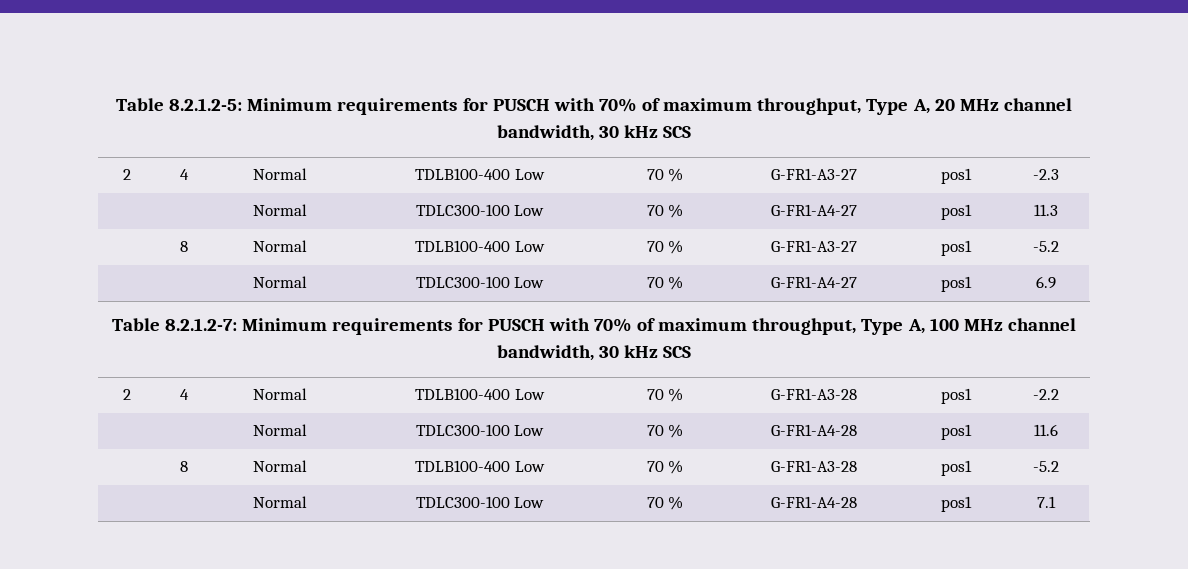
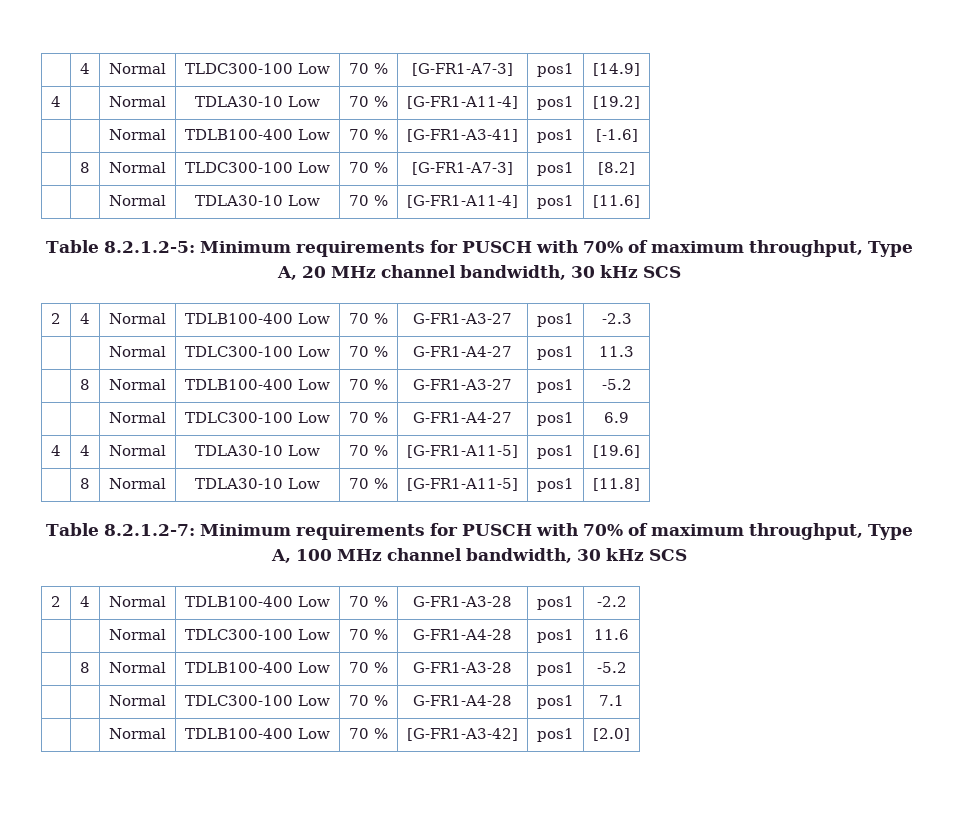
+ | 4 | Normal | TLDC300-100 Low | 70 % | [G-FR1-A7-3] | pos1 | [14.9]
+ 4 | | Normal | TDLA30-10 Low | 70 % | [G-FR1-A11-4] | pos1 | [19.2]
+ | | Normal | TDLB100-400 Low | 70 % | [G-FR1-A3-41] | pos1 | [-1.6]
+ | 8 | Normal | TLDC300-100 Low | 70 % | [G-FR1-A7-3] | pos1 | [8.2]
+ | | Normal | TDLA30-10 Low | 70 % | [G-FR1-A11-4] | pos1 | [11.6]
+ 4 | 4 | Normal | TDLA30-10 Low | 70 % | [G-FR1-A11-5] | pos1 | [19.6]
+ | 8 | Normal | TDLA30-10 Low | 70 % | [G-FR1-A11-5] | pos1 | [11.8]
+ | | Normal | TDLB100-400 Low | 70 % | [G-FR1-A3-42] | pos1 | [2.0]

